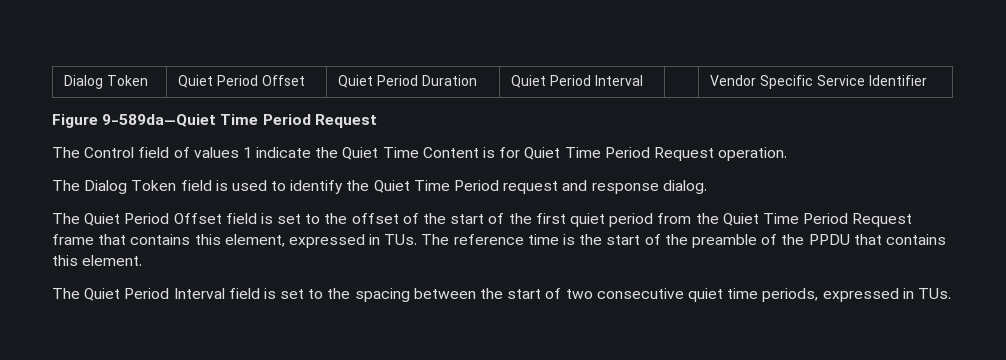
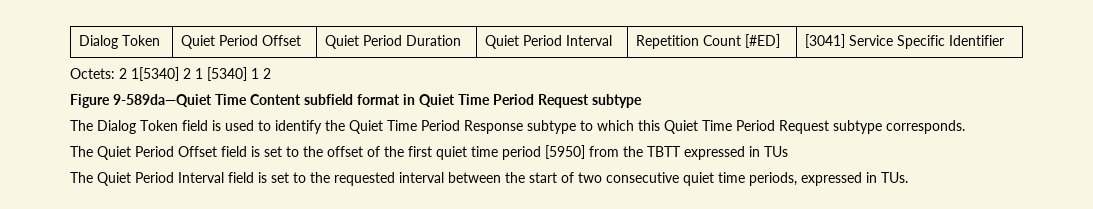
- Dialog Token | Quiet Period Offset | Quiet Period Duration | Quiet Period Interval | | Vendor Specific Service Identifier
- Figure 9-589da—Quiet Time Period Request
- The Control field of values 1 indicate the Quiet Time Content is for Quiet Time Period Request operation.
+ Dialog Token | Quiet Period Offset | Quiet Period Duration | Quiet Period Interval | Repetition Count [#ED] | [3041] Service Specific Identifier
+ Octets: 2 1[5340] 2 1 [5340] 1 2
+ Figure 9-589da—Quiet Time Content subfield format in Quiet Time Period Request subtype
- The Dialog Token field is used to identify the Quiet Time Period request and response dialog.
+ The Dialog Token field is used to identify the Quiet Time Period Response subtype to which this Quiet Time Period Request subtype corresponds.
- The Quiet Period Offset field is set to the offset of the start of the first quiet period from the Quiet Time Period Request frame that contains this element, expressed in TUs. The reference time is the start of the preamble of the PPDU that contains this element.
+ The Quiet Period Offset field is set to the offset of the first quiet time period [5950] from the TBTT expressed in TUs
- The Quiet Period Interval field is set to the spacing between the start of two consecutive quiet time periods, expressed in TUs.
+ The Quiet Period Interval field is set to the requested interval between the start of two consecutive quiet time periods, expressed in TUs.

